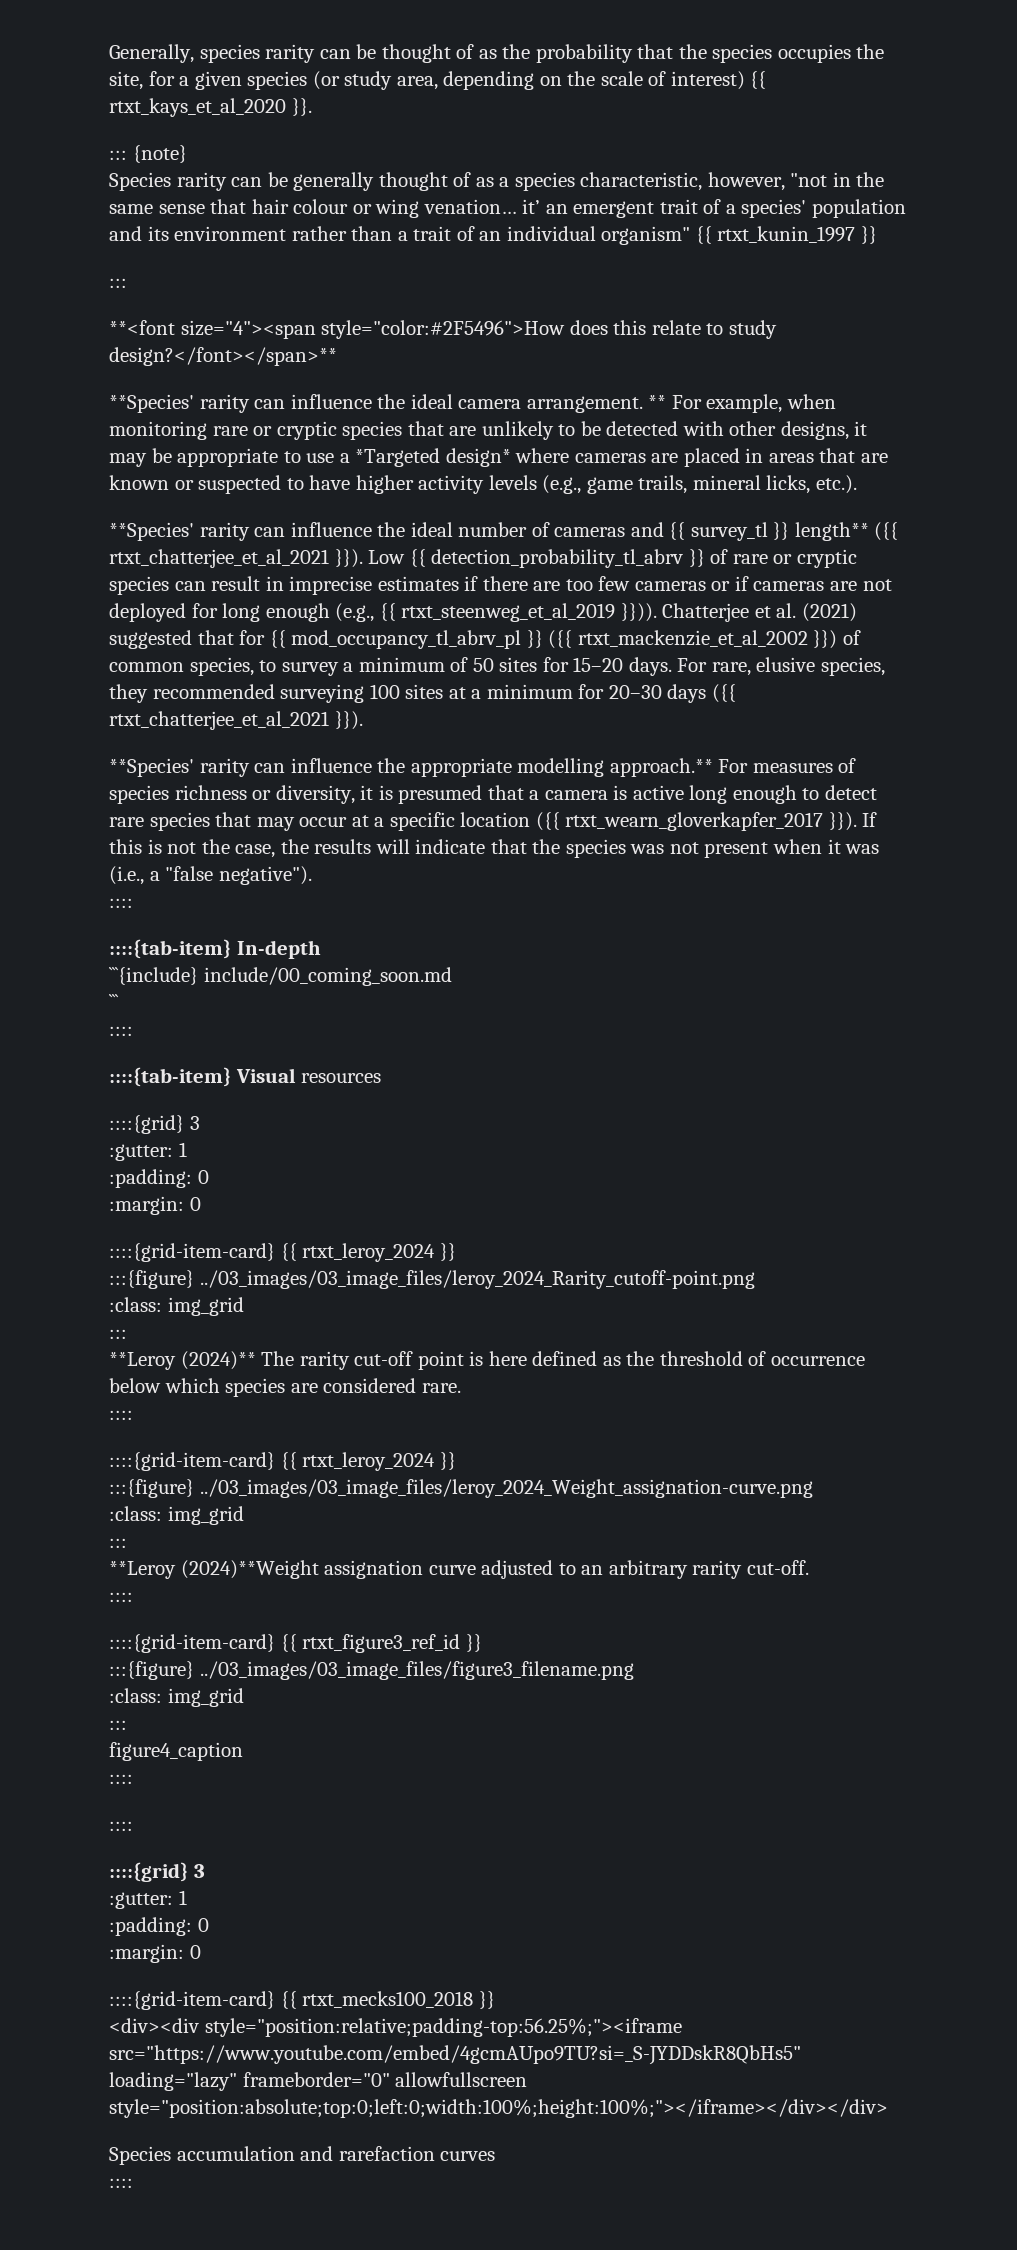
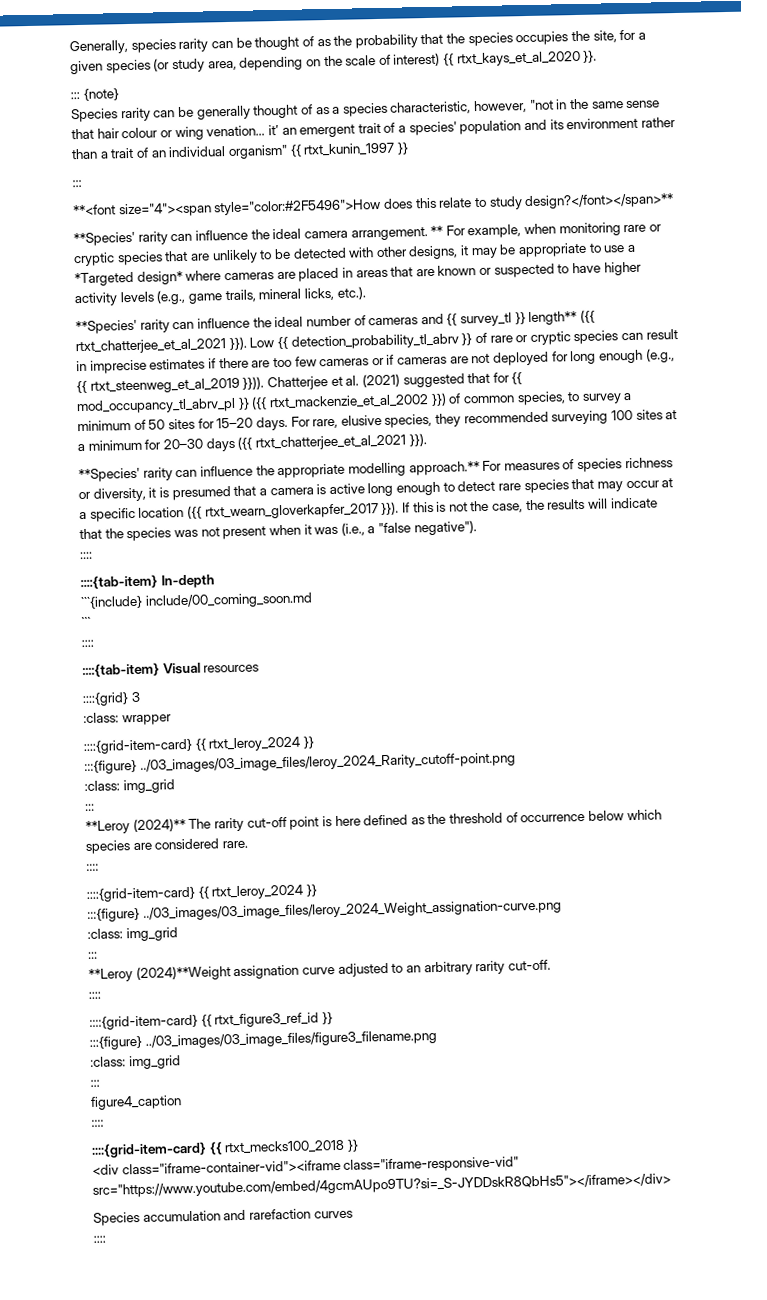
  ::::{tab-item} Visual resources
  ::::{grid} 3
- :gutter: 1
- :padding: 0
- :margin: 0
+ :class: wrapper
  figure4_caption
  ::::
- ::::
- ::::{grid} 3
- :gutter: 1
- :padding: 0
- :margin: 0
  ::::{grid-item-card} {{ rtxt_mecks100_2018 }}
- <div><div style="position:relative;padding-top:56.25%;"><iframe src="https://www.youtube.com/embed/4gcmAUpo9TU?si=_S-JYDDskR8QbHs5" loading="lazy" frameborder="0" allowfullscreen style="position:absolute;top:0;left:0;width:100%;height:100%;"></iframe></div></div>
+ <div class="iframe-container-vid"><iframe class="iframe-responsive-vid" src="https://www.youtube.com/embed/4gcmAUpo9TU?si=_S-JYDDskR8QbHs5"></iframe></div>

